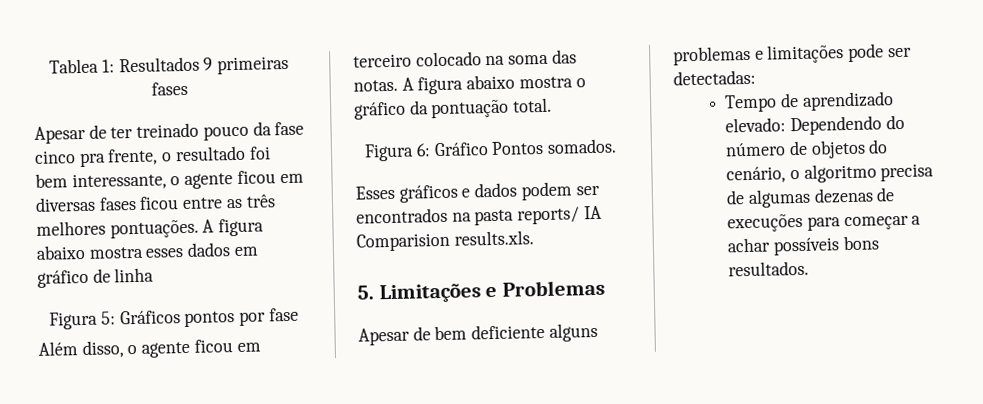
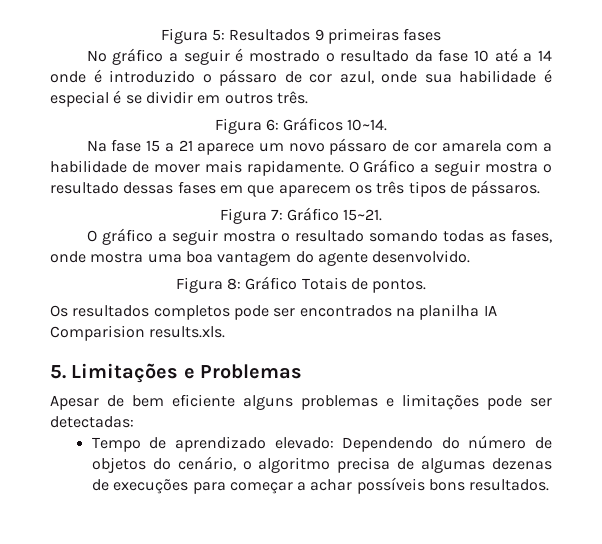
- Tablea 1: Resultados 9 primeiras fases
+ Figura 5: Resultados 9 primeiras fases
- Apesar de ter treinado pouco da fase cinco pra frente, o resultado foi bem interessante, o agente ficou em diversas fases ficou entre as três melhores pontuações. A figura abaixo mostra esses dados em gráfico de linha
- Figura 5: Gráficos pontos por fase
- Além disso, o agente ficou em terceiro colocado na soma das notas. A figura abaixo mostra o gráfico da pontuação total.
- Figura 6: Gráfico Pontos somados.
- Esses gráficos e dados podem ser encontrados na pasta reports/ IA Comparision results.xls.
+ No gráfico a seguir é mostrado o resultado da fase 10 até a 14 onde é introduzido o pássaro de cor azul, onde sua habilidade é especial é se dividir em outros três.
+ Figura 6: Gráficos 10~14.
+ Na fase 15 a 21 aparece um novo pássaro de cor amarela com a habilidade de mover mais rapidamente. O Gráfico a seguir mostra o resultado dessas fases em que aparecem os três tipos de pássaros.
+ Figura 7: Gráfico 15~21.
+ O gráfico a seguir mostra o resultado somando todas as fases, onde mostra uma boa vantagem do agente desenvolvido.
+ Figura 8: Gráfico Totais de pontos.
+ Os resultados completos pode ser encontrados na planilha IA Comparision results.xls.
- Apesar de bem deficiente alguns problemas e limitações pode ser detectadas:
+ Apesar de bem eficiente alguns problemas e limitações pode ser detectadas:

